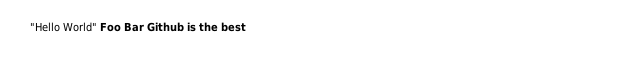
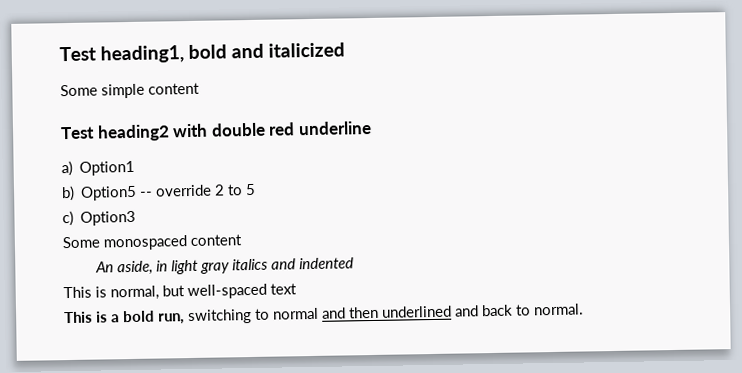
- "Hello World" Foo Bar Github is the best
+ Test heading1, bold and italicized
+ Some simple content
+ Test heading2 with double red underline
+ a) Option1
+ b) Option5 -- override 2 to 5
+ c) Option3
+ Some monospaced content
+ An aside, in light gray italics and indented
+ This is normal, but well-spaced text
+ This is a bold run, switching to normal and then underlined and back to normal.

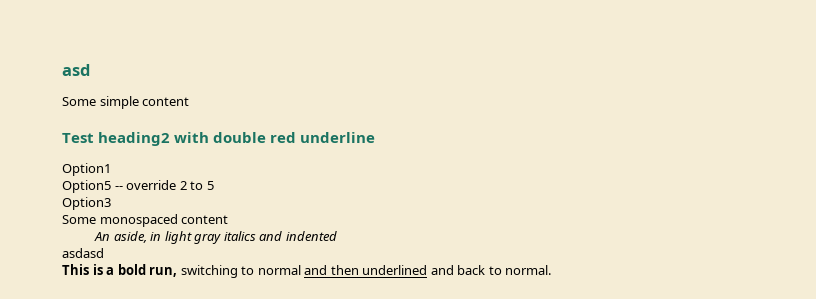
- Test heading1, bold and italicized
+ asd
- a) Option1
+ Option1
- b) Option5 -- override 2 to 5
+ Option5 -- override 2 to 5
- c) Option3
+ Option3
- This is normal, but well-spaced text
+ asdasd

